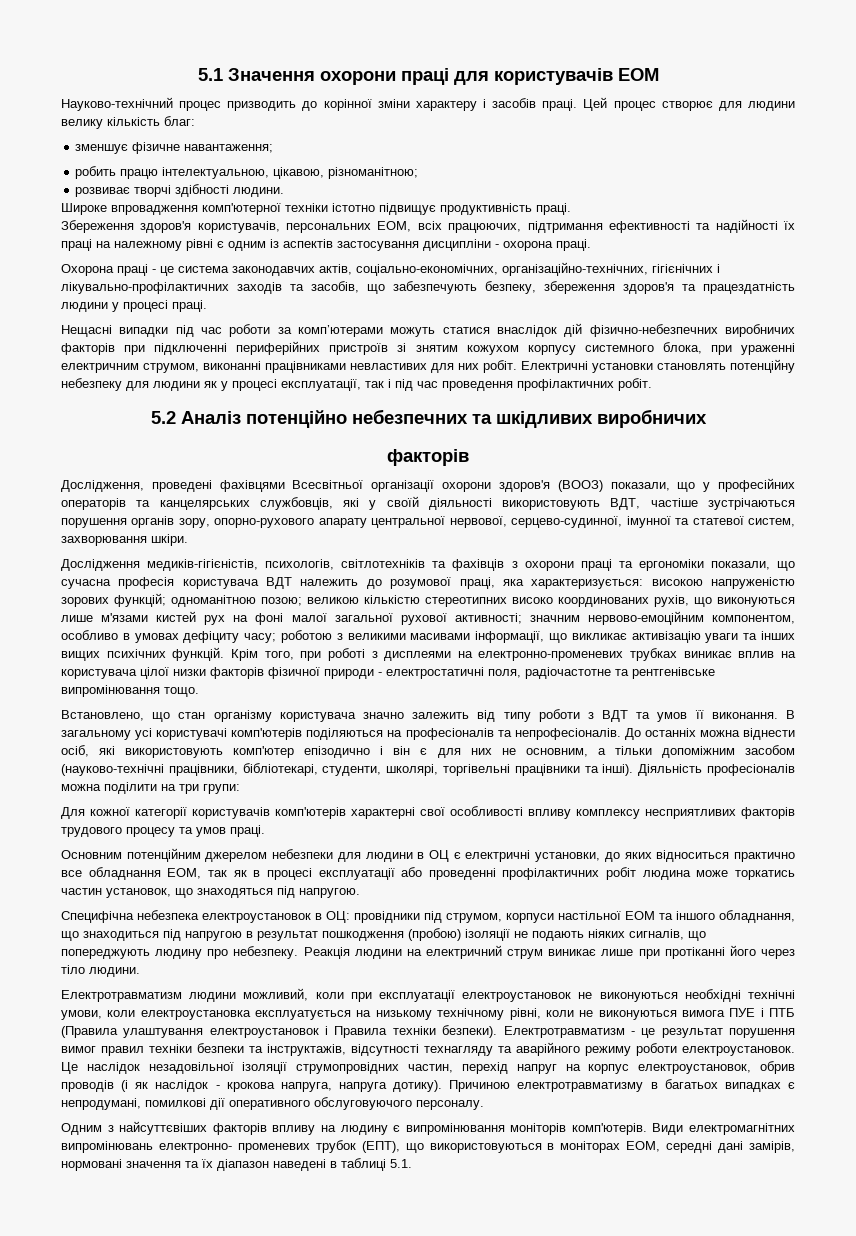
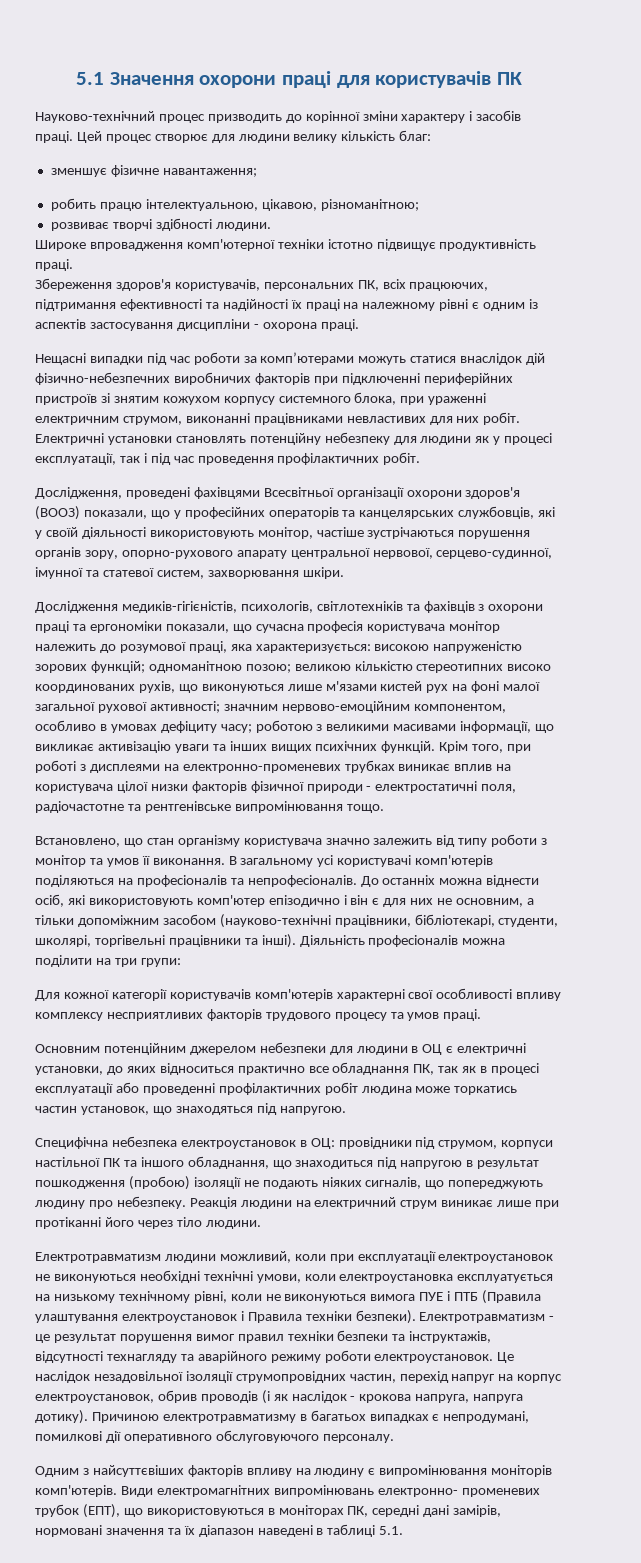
- 5.1 Значення охорони праці для користувачів ЕОМ
+ 5.1 Значення охорони праці для користувачів ПК
- Збереження здоров'я користувачів, персональних ЕОМ, всіх працюючих, підтримання ефективності та надійності їх праці на належному рівні є одним із аспектів застосування дисципліни - охорона праці.
+ Збереження здоров'я користувачів, персональних ПК, всіх працюючих, підтримання ефективності та надійності їх праці на належному рівні є одним із аспектів застосування дисципліни - охорона праці.
- Охорона праці - це система законодавчих актів, соціально-економічних, організаційно-технічних, гігієнічних і лікувально-профілактичних заходів та засобів, що забезпечують безпеку, збереження здоров'я та працездатність людини у процесі праці.
- 5.2 Аналіз потенційно небезпечних та шкідливих виробничих
- факторів
- Дослідження, проведені фахівцями Всесвітньої організації охорони здоров'я (ВООЗ) показали, що у професійних операторів та канцелярських службовців, які у своїй діяльності використовують ВДТ, частіше зустрічаються порушення органів зору, опорно-рухового апарату центральної нервової, серцево-судинної, імунної та статевої систем, захворювання шкіри.
+ Дослідження, проведені фахівцями Всесвітньої організації охорони здоров'я (ВООЗ) показали, що у професійних операторів та канцелярських службовців, які у своїй діяльності використовують монітор, частіше зустрічаються порушення органів зору, опорно-рухового апарату центральної нервової, серцево-судинної, імунної та статевої систем, захворювання шкіри.
- Дослідження медиків-гігієністів, психологів, світлотехніків та фахівців з охорони праці та ергономіки показали, що сучасна професія користувача ВДТ належить до розумової праці, яка характеризується:
+ Дослідження медиків-гігієністів, психологів, світлотехніків та фахівців з охорони праці та ергономіки показали, що сучасна професія користувача монітор належить до розумової праці, яка характеризується:
- Встановлено, що стан організму користувача значно залежить від типу роботи з ВДТ та умов її виконання.
+ Встановлено, що стан організму користувача значно залежить від типу роботи з монітор та умов її виконання.
- Основним потенційним джерелом небезпеки для людини в ОЦ є електричні установки, до яких відноситься практично все обладнання ЕОМ, так як в процесі експлуатації або проведенні профілактичних робіт людина може торкатись частин установок, що знаходяться під напругою.
+ Основним потенційним джерелом небезпеки для людини в ОЦ є електричні установки, до яких відноситься практично все обладнання ПК, так як в процесі експлуатації або проведенні профілактичних робіт людина може торкатись частин установок, що знаходяться під напругою.
- Специфічна небезпека електроустановок в ОЦ: провідники під струмом, корпуси настільної ЕОМ та іншого обладнання, що знаходиться під напругою в результат пошкодження (пробою) ізоляції не подають ніяких сигналів, що попереджують людину про небезпеку.
+ Специфічна небезпека електроустановок в ОЦ: провідники під струмом, корпуси настільної ПК та іншого обладнання, що знаходиться під напругою в результат пошкодження (пробою) ізоляції не подають ніяких сигналів, що попереджують людину про небезпеку.
- Види електромагнітних випромінювань електронно- променевих трубок (ЕПТ), що використовуються в моніторах ЕОМ, середні дані замірів, нормовані значення та їх діапазон наведені в таблиці 5.1.
+ Види електромагнітних випромінювань електронно- променевих трубок (ЕПТ), що використовуються в моніторах ПК, середні дані замірів, нормовані значення та їх діапазон наведені в таблиці 5.1.

